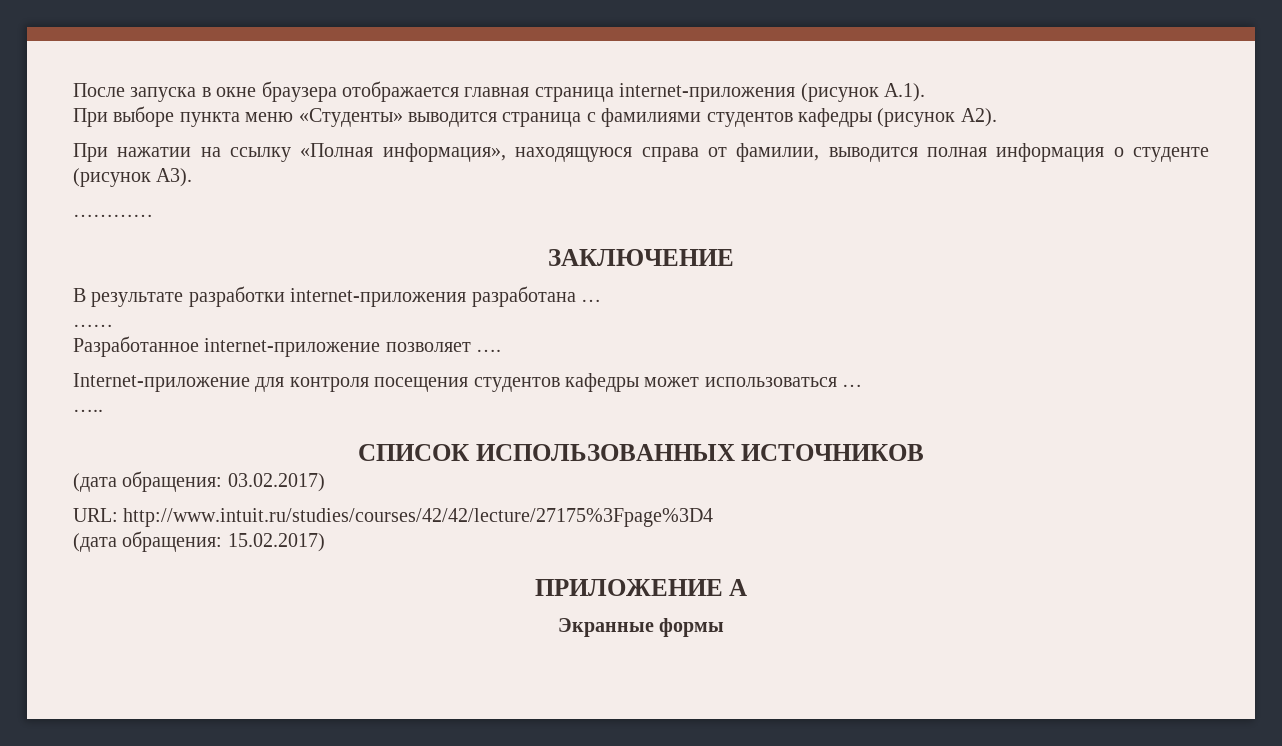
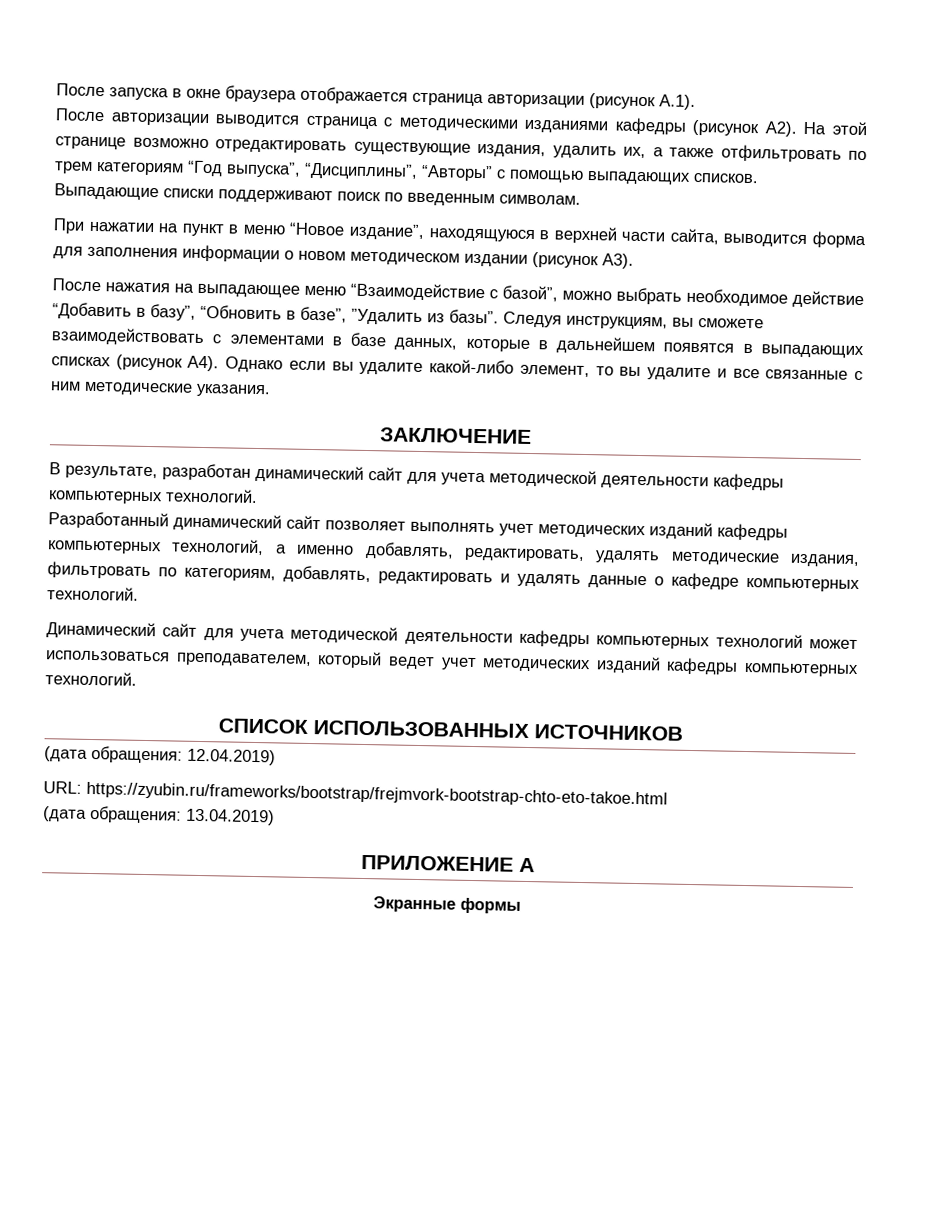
- После запуска в окне браузера отображается главная страница internet-приложения (рисунок A.1).
+ После запуска в окне браузера отображается страница авторизации (рисунок A.1).
- При выборе пункта меню «Студенты» выводится страница с фамилиями студентов кафедры (рисунок A2).
- При нажатии на ссылку «Полная информация», находящуюся справа от фамилии, выводится полная информация о студенте (рисунок A3).
- …………
+ После авторизации выводится страница с методическими изданиями кафедры (рисунок A2). На этой странице возможно отредактировать существующие издания, удалить их, а также отфильтровать по трем категориям “Год выпуска”, “Дисциплины”, “Авторы” с помощью выпадающих списков. Выпадающие списки поддерживают поиск по введенным символам.
+ При нажатии на пункт в меню “Новое издание”, находящуюся в верхней части сайта, выводится форма для заполнения информации о новом методическом издании (рисунок A3).
+ После нажатия на выпадающее меню “Взаимодействие с базой”, можно выбрать необходимое действие “Добавить в базу”, “Обновить в базе”, ”Удалить из базы”. Следуя инструкциям, вы сможете взаимодействовать с элементами в базе данных, которые в дальнейшем появятся в выпадающих списках (рисунок A4). Однако если вы удалите какой-либо элемент, то вы удалите и все связанные с ним методические указания.
  ЗАКЛЮЧЕНИЕ
- В результате разработки internet-приложения разработана …
- ……
- Разработанное internet-приложение позволяет ….
- Internet-приложение для контроля посещения студентов кафедры может использоваться …
- …..
+ В результате, разработан динамический сайт для учета методической деятельности кафедры компьютерных технологий.
+ Разработанный динамический сайт позволяет выполнять учет методических изданий кафедры компьютерных технологий, а именно добавлять, редактировать, удалять методические издания, фильтровать по категориям, добавлять, редактировать и удалять данные о кафедре компьютерных технологий.
+ Динамический сайт для учета методической деятельности кафедры компьютерных технологий может использоваться преподавателем, который ведет учет методических изданий кафедры компьютерных технологий.
- (дата обращения: 03.02.2017)
+ (дата обращения: 12.04.2019)
- URL: http://www.intuit.ru/studies/courses/42/42/lecture/27175%3Fpage%3D4
- (дата обращения: 15.02.2017)
+ URL: https://zyubin.ru/frameworks/bootstrap/frejmvork-bootstrap-chto-eto-takoe.html
+ (дата обращения: 13.04.2019)

